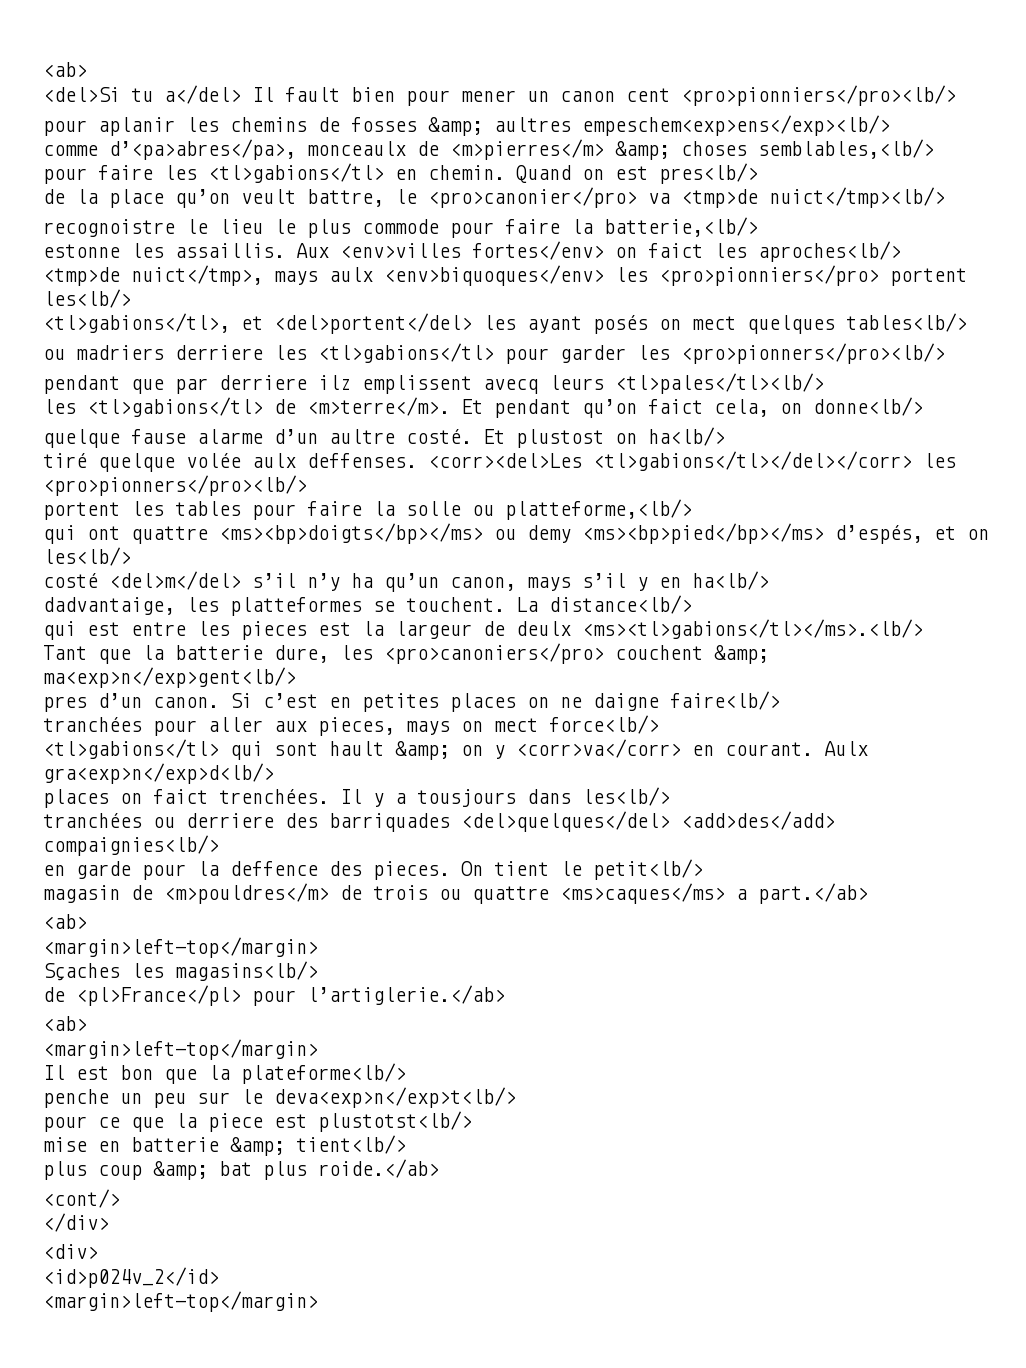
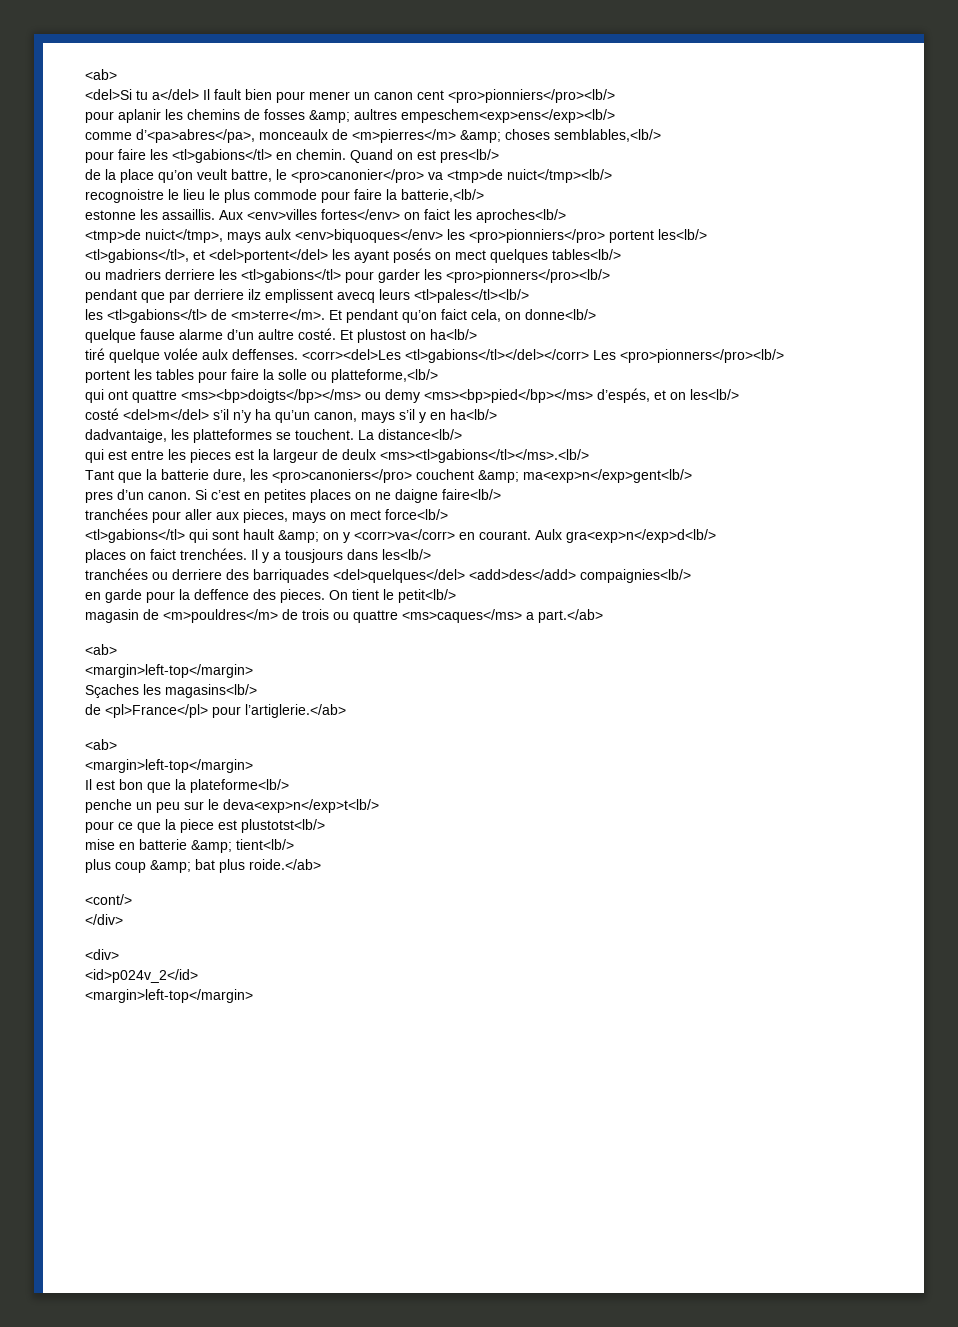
- <corr><del>Les <tl>gabions</tl></del></corr> les <pro>pionners</pro><lb/>
+ <corr><del>Les <tl>gabions</tl></del></corr> Les <pro>pionners</pro><lb/>

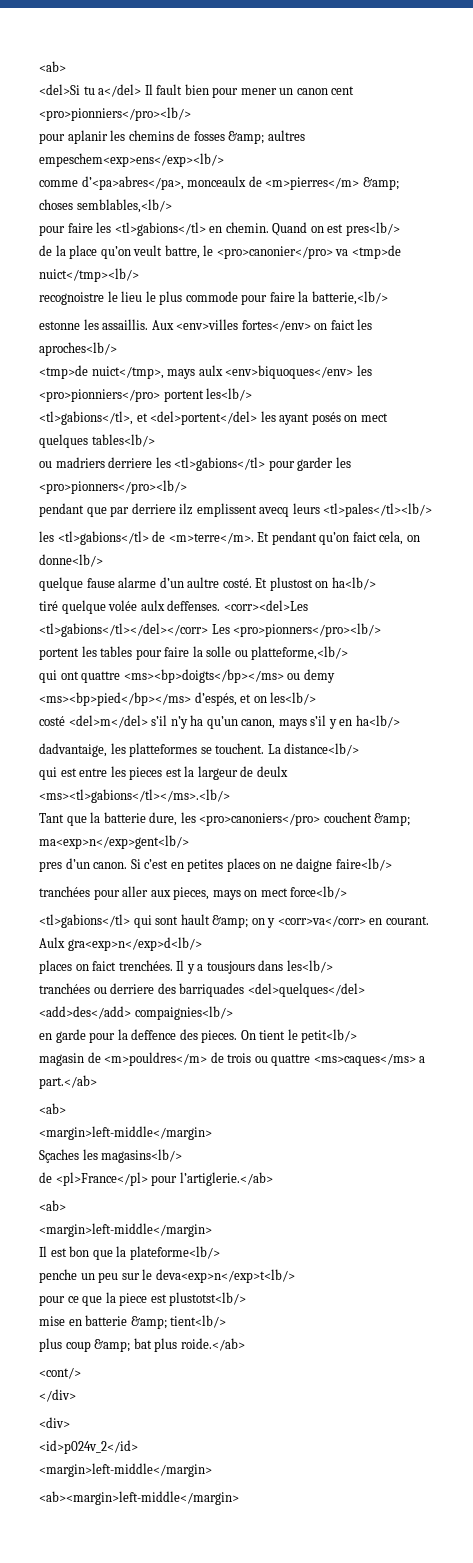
  magasin de <m>pouldres</m> de trois ou quattre <ms>caques</ms> a part.</ab>
  <ab>
- <margin>left-top</margin>
+ <margin>left-middle</margin>
  de <pl>France</pl> pour l’artiglerie.</ab>
  <ab>
- <margin>left-top</margin>
+ <margin>left-middle</margin>
  <id>p024v_2</id>
- <margin>left-top</margin>
+ <margin>left-middle</margin>
+ <ab><margin>left-middle</margin>

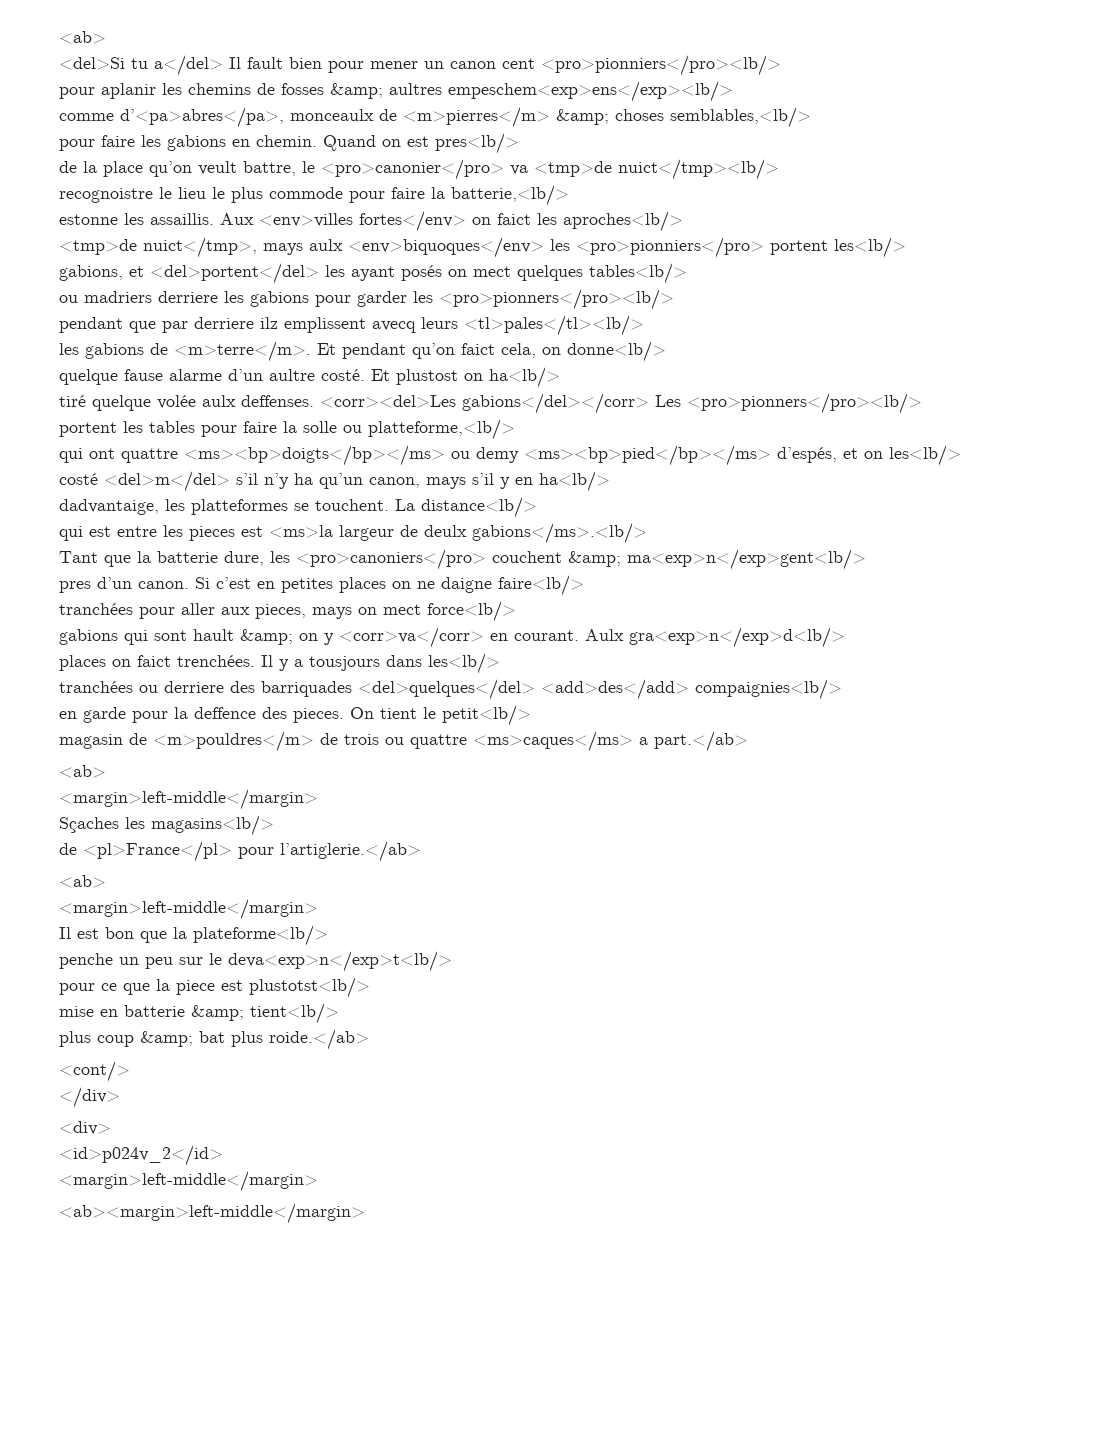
- pour faire les <tl>gabions</tl> en chemin.
+ pour faire les gabions en chemin.
- <tl>gabions</tl>, et <del>portent</del> les ayant posés on mect quelques tables<lb/>
+ gabions, et <del>portent</del> les ayant posés on mect quelques tables<lb/>
- ou madriers derriere les <tl>gabions</tl> pour garder les <pro>pionners</pro><lb/>
+ ou madriers derriere les gabions pour garder les <pro>pionners</pro><lb/>
- les <tl>gabions</tl> de <m>terre</m>.
+ les gabions de <m>terre</m>.
- <corr><del>Les <tl>gabions</tl></del></corr> Les <pro>pionners</pro><lb/>
+ <corr><del>Les gabions</del></corr> Les <pro>pionners</pro><lb/>
- qui est entre les pieces est la largeur de deulx <ms><tl>gabions</tl></ms>.<lb/>
+ qui est entre les pieces est <ms>la largeur de deulx gabions</ms>.<lb/>
- <tl>gabions</tl> qui sont hault &amp; on y <corr>va</corr> en courant.
+ gabions qui sont hault &amp; on y <corr>va</corr> en courant.

